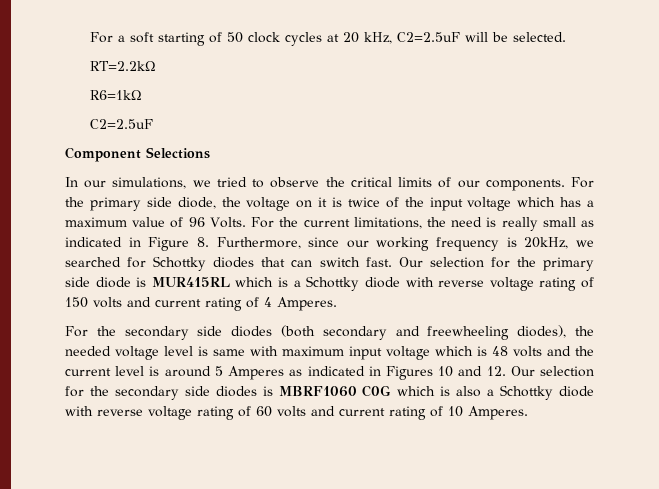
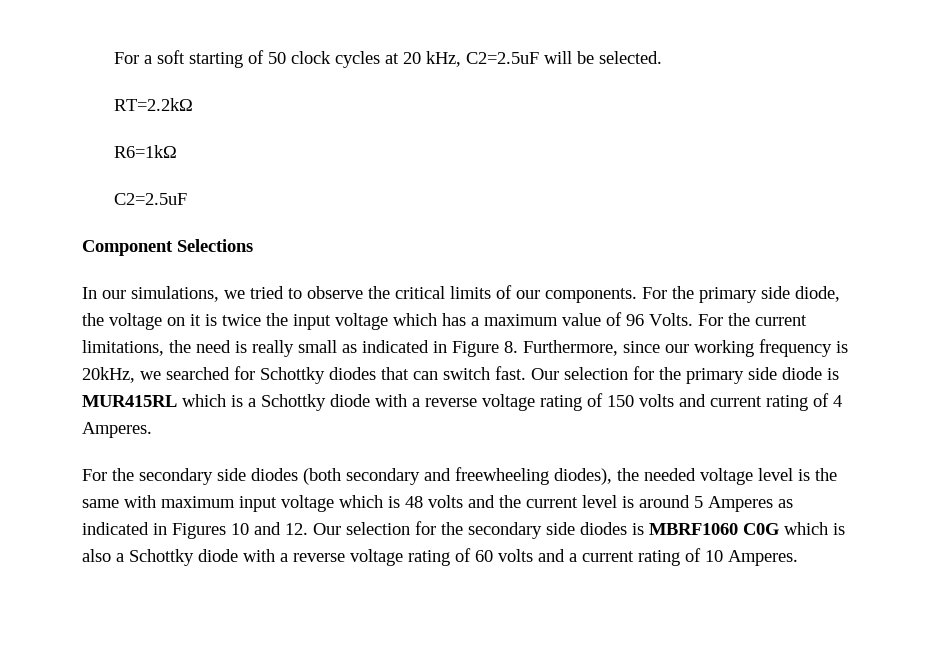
- For the primary side diode, the voltage on it is twice of the input voltage which has a maximum value of 96 Volts.
+ For the primary side diode, the voltage on it is twice the input voltage which has a maximum value of 96 Volts.
- Our selection for the primary side diode is MUR415RL which is a Schottky diode with reverse voltage rating of 150 volts and current rating of 4 Amperes.
+ Our selection for the primary side diode is MUR415RL which is a Schottky diode with a reverse voltage rating of 150 volts and current rating of 4 Amperes.
- For the secondary side diodes (both secondary and freewheeling diodes), the needed voltage level is same with maximum input voltage which is 48 volts and the current level is around 5 Amperes as indicated in Figures 10 and 12. Our selection for the secondary side diodes is MBRF1060 C0G which is also a Schottky diode with reverse voltage rating of 60 volts and current rating of 10 Amperes.
+ For the secondary side diodes (both secondary and freewheeling diodes), the needed voltage level is the same with maximum input voltage which is 48 volts and the current level is around 5 Amperes as indicated in Figures 10 and 12. Our selection for the secondary side diodes is MBRF1060 C0G which is also a Schottky diode with a reverse voltage rating of 60 volts and a current rating of 10 Amperes.

